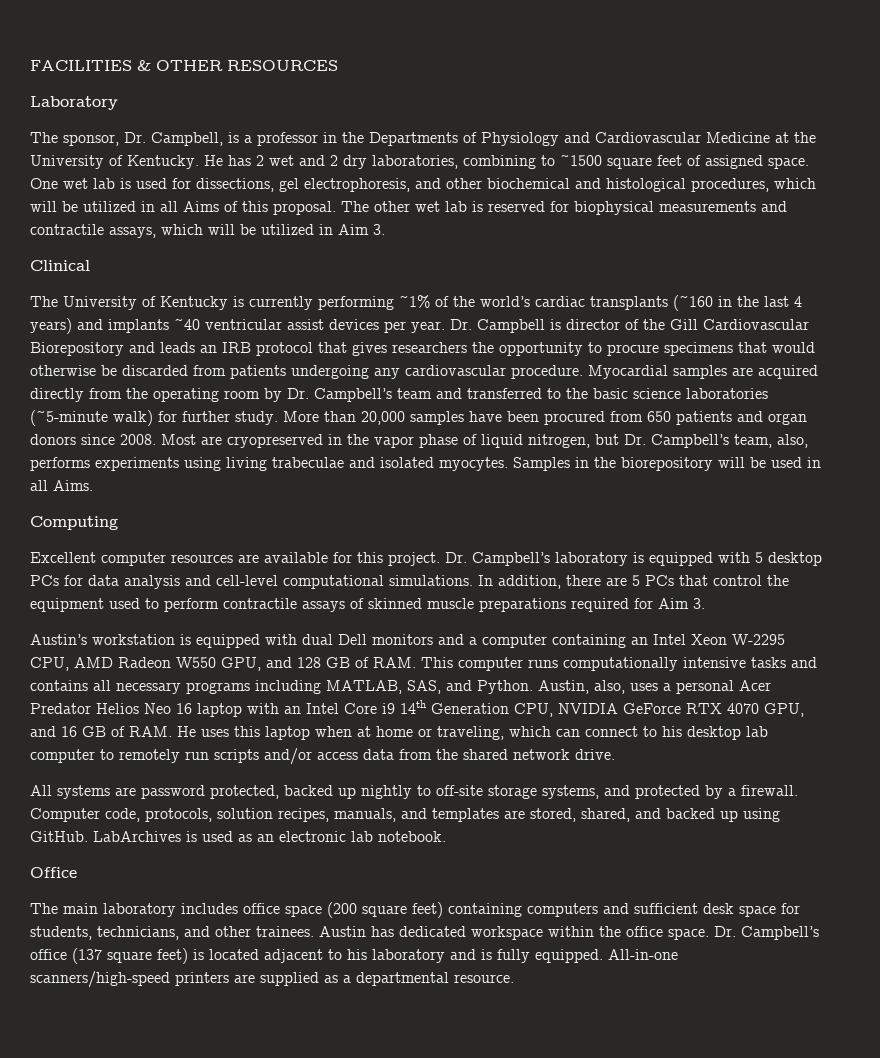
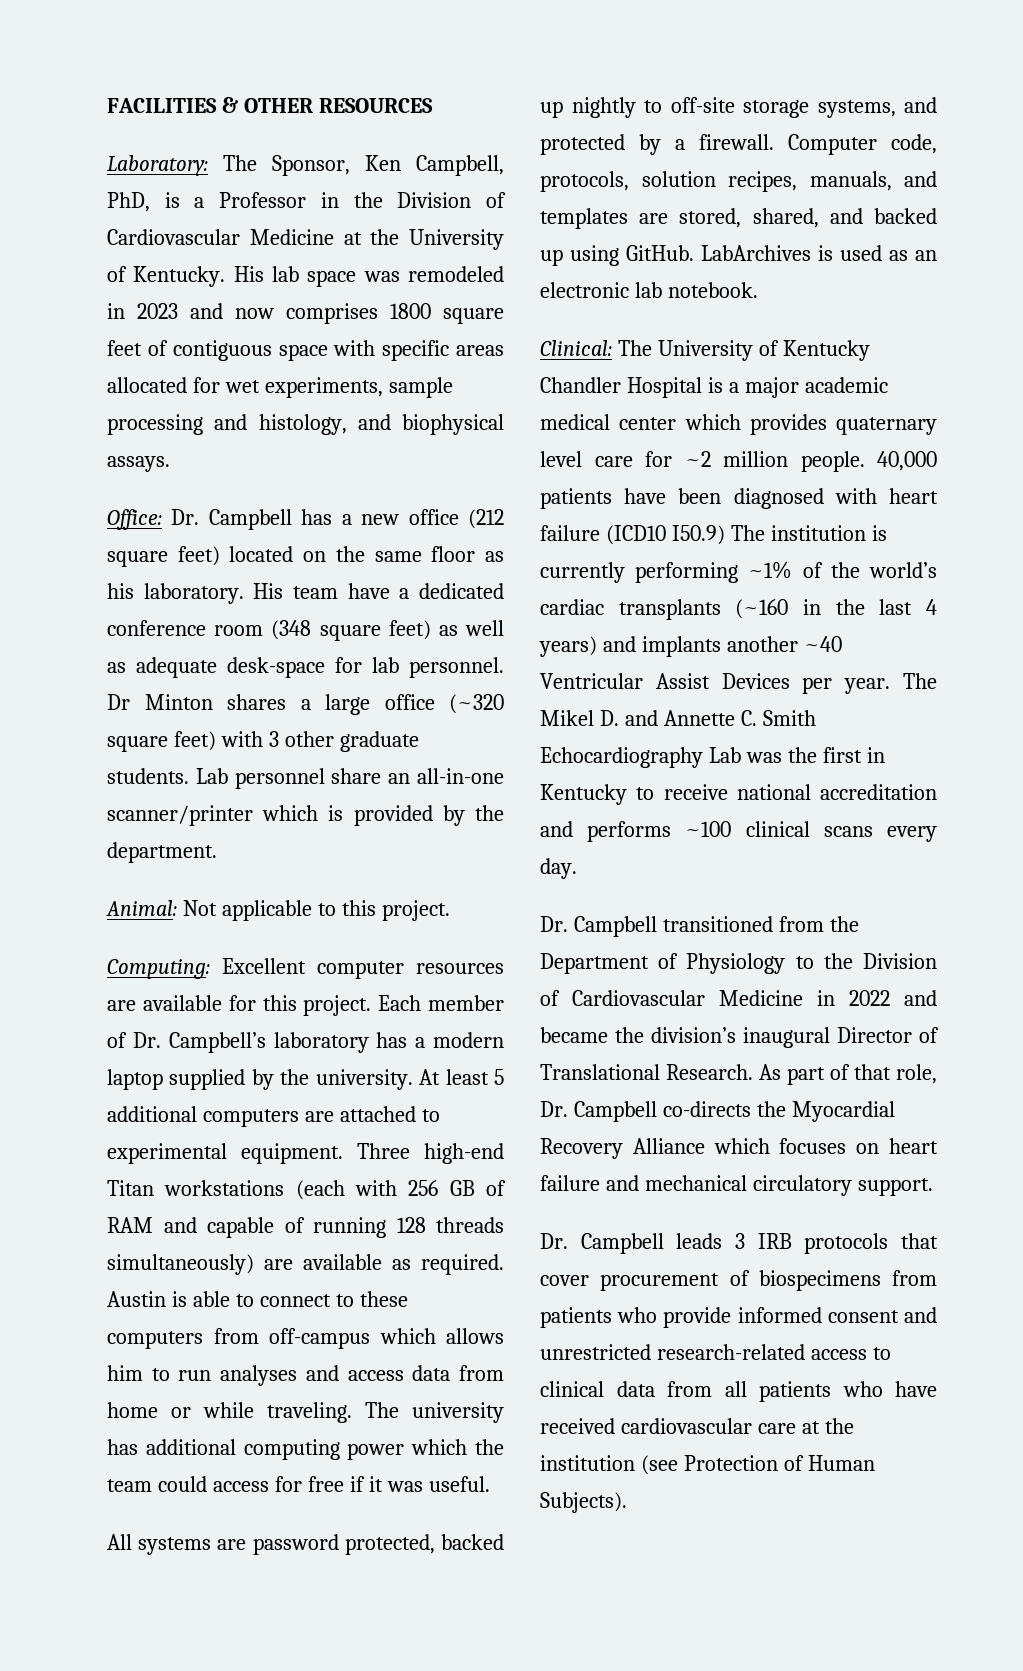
- Laboratory
- The sponsor, Dr. Campbell, is a professor in the Departments of Physiology and Cardiovascular Medicine at the University of Kentucky.
+ Laboratory: The Sponsor, Ken Campbell, PhD, is a Professor in the Division of Cardiovascular Medicine at the University of Kentucky.
- He has 2 wet and 2 dry laboratories, combining to ~1500 square feet of assigned space. One wet lab is used for dissections, gel electrophoresis, and other biochemical and histological procedures, which will be utilized in all Aims of this proposal. The other wet lab is reserved for biophysical measurements and contractile assays, which will be utilized in Aim 3.
- Clinical
- The University of Kentucky is currently performing ~1% of the world’s cardiac transplants (~160 in the last 4 years) and implants ~40 ventricular assist devices per year. Dr. Campbell is director of the Gill Cardiovascular Biorepository and leads an IRB protocol that gives researchers the opportunity to procure specimens that would otherwise be discarded from patients undergoing any cardiovascular procedure. Myocardial samples are acquired directly from the operating room by Dr. Campbell’s team and transferred to the basic science laboratories (~5-minute walk) for further study. More than 20,000 samples have been procured from 650 patients and organ donors since 2008. Most are cryopreserved in the vapor phase of liquid nitrogen, but Dr. Campbell’s team, also, performs experiments using living trabeculae and isolated myocytes. Samples in the biorepository will be used in all Aims.
- Computing
- Excellent computer resources are available for this project.
+ His lab space was remodeled in 2023 and now comprises 1800 square feet of contiguous space with specific areas allocated for wet experiments, sample processing and histology, and biophysical assays.
+ Office: Dr. Campbell has a new office (212 square feet) located on the same floor as his laboratory. His team have a dedicated conference room (348 square feet) as well as adequate desk-space for lab personnel. Dr Minton shares a large office (~320 square feet) with 3 other graduate students. Lab personnel share an all-in-one scanner/printer which is provided by the department.
+ Animal: Not applicable to this project.
+ Computing: Excellent computer resources are available for this project.
- Dr. Campbell’s laboratory is equipped with 5 desktop PCs for data analysis and cell-level computational simulations. In addition, there are 5 PCs that control the equipment used to perform contractile assays of skinned muscle preparations required for Aim 3.
- Austin’s workstation is equipped with dual Dell monitors and a computer containing an Intel Xeon W-2295 CPU, AMD Radeon W550 GPU, and 128 GB of RAM. This computer runs computationally intensive tasks and contains all necessary programs including MATLAB, SAS, and Python. Austin, also, uses a personal Acer Predator Helios Neo 16 laptop with an Intel Core i9 14th Generation CPU, NVIDIA GeForce RTX 4070 GPU, and 16 GB of RAM. He uses this laptop when at home or traveling, which can connect to his desktop lab computer to remotely run scripts and/or access data from the shared network drive.
+ Each member of Dr. Campbell’s laboratory has a modern laptop supplied by the university. At least 5 additional computers are attached to experimental equipment. Three high-end Titan workstations (each with 256 GB of RAM and capable of running 128 threads simultaneously) are available as required. Austin is able to connect to these computers from off-campus which allows him to run analyses and access data from home or while traveling. The university has additional computing power which the team could access for free if it was useful.
- Office
- The main laboratory includes office space (200 square feet) containing computers and sufficient desk space for students, technicians, and other trainees. Austin has dedicated workspace within the office space. Dr. Campbell’s office (137 square feet) is located adjacent to his laboratory and is fully equipped. All-in-one scanners/high-speed printers are supplied as a departmental resource.
+ Clinical: The University of Kentucky Chandler Hospital is a major academic medical center which provides quaternary level care for ~2 million people. 40,000 patients have been diagnosed with heart failure (ICD10 I50.9) The institution is currently performing ~1% of the world’s cardiac transplants (~160 in the last 4 years) and implants another ~40 Ventricular Assist Devices per year. The Mikel D. and Annette C. Smith Echocardiography Lab was the first in Kentucky to receive national accreditation and performs ~100 clinical scans every day.
+ Dr. Campbell transitioned from the Department of Physiology to the Division of Cardiovascular Medicine in 2022 and became the division’s inaugural Director of Translational Research. As part of that role, Dr. Campbell co-directs the Myocardial Recovery Alliance which focuses on heart failure and mechanical circulatory support.
+ Dr. Campbell leads 3 IRB protocols that cover procurement of biospecimens from patients who provide informed consent and unrestricted research-related access to clinical data from all patients who have received cardiovascular care at the institution (see Protection of Human Subjects).

